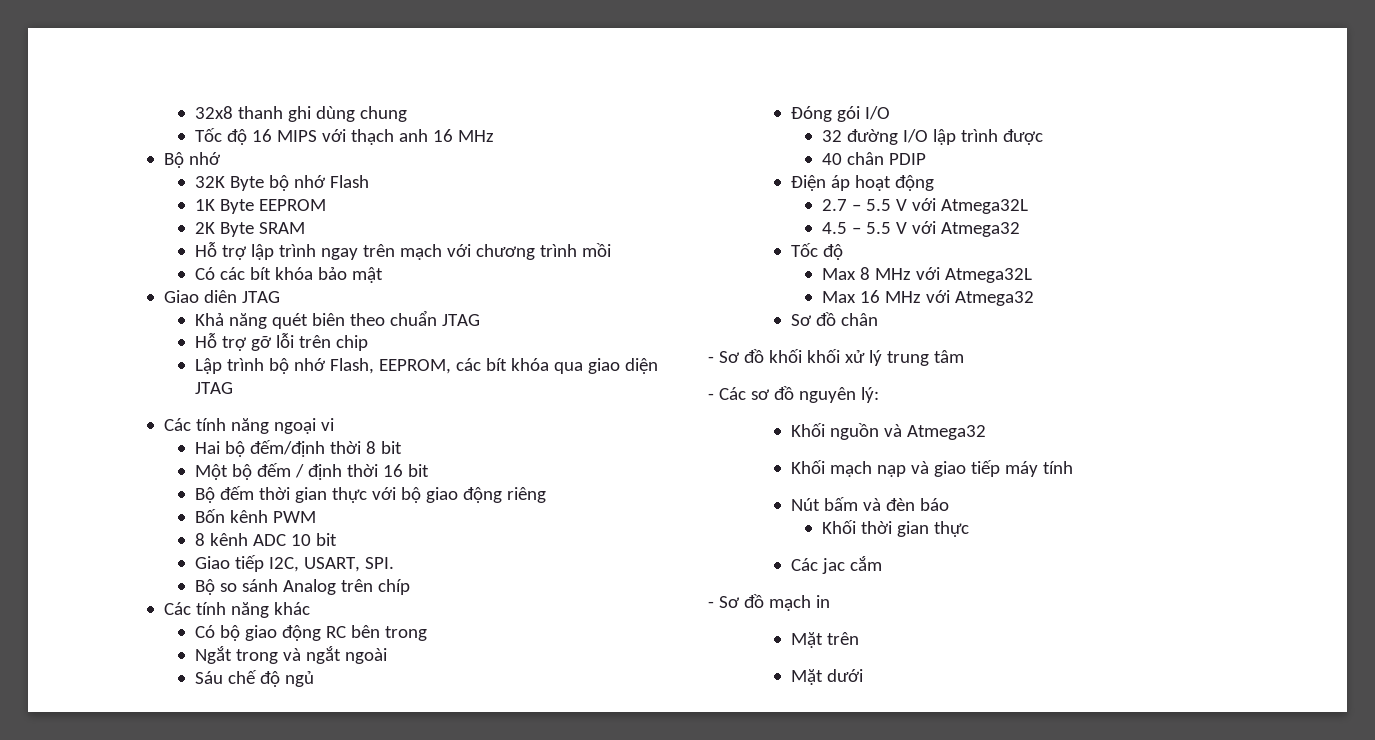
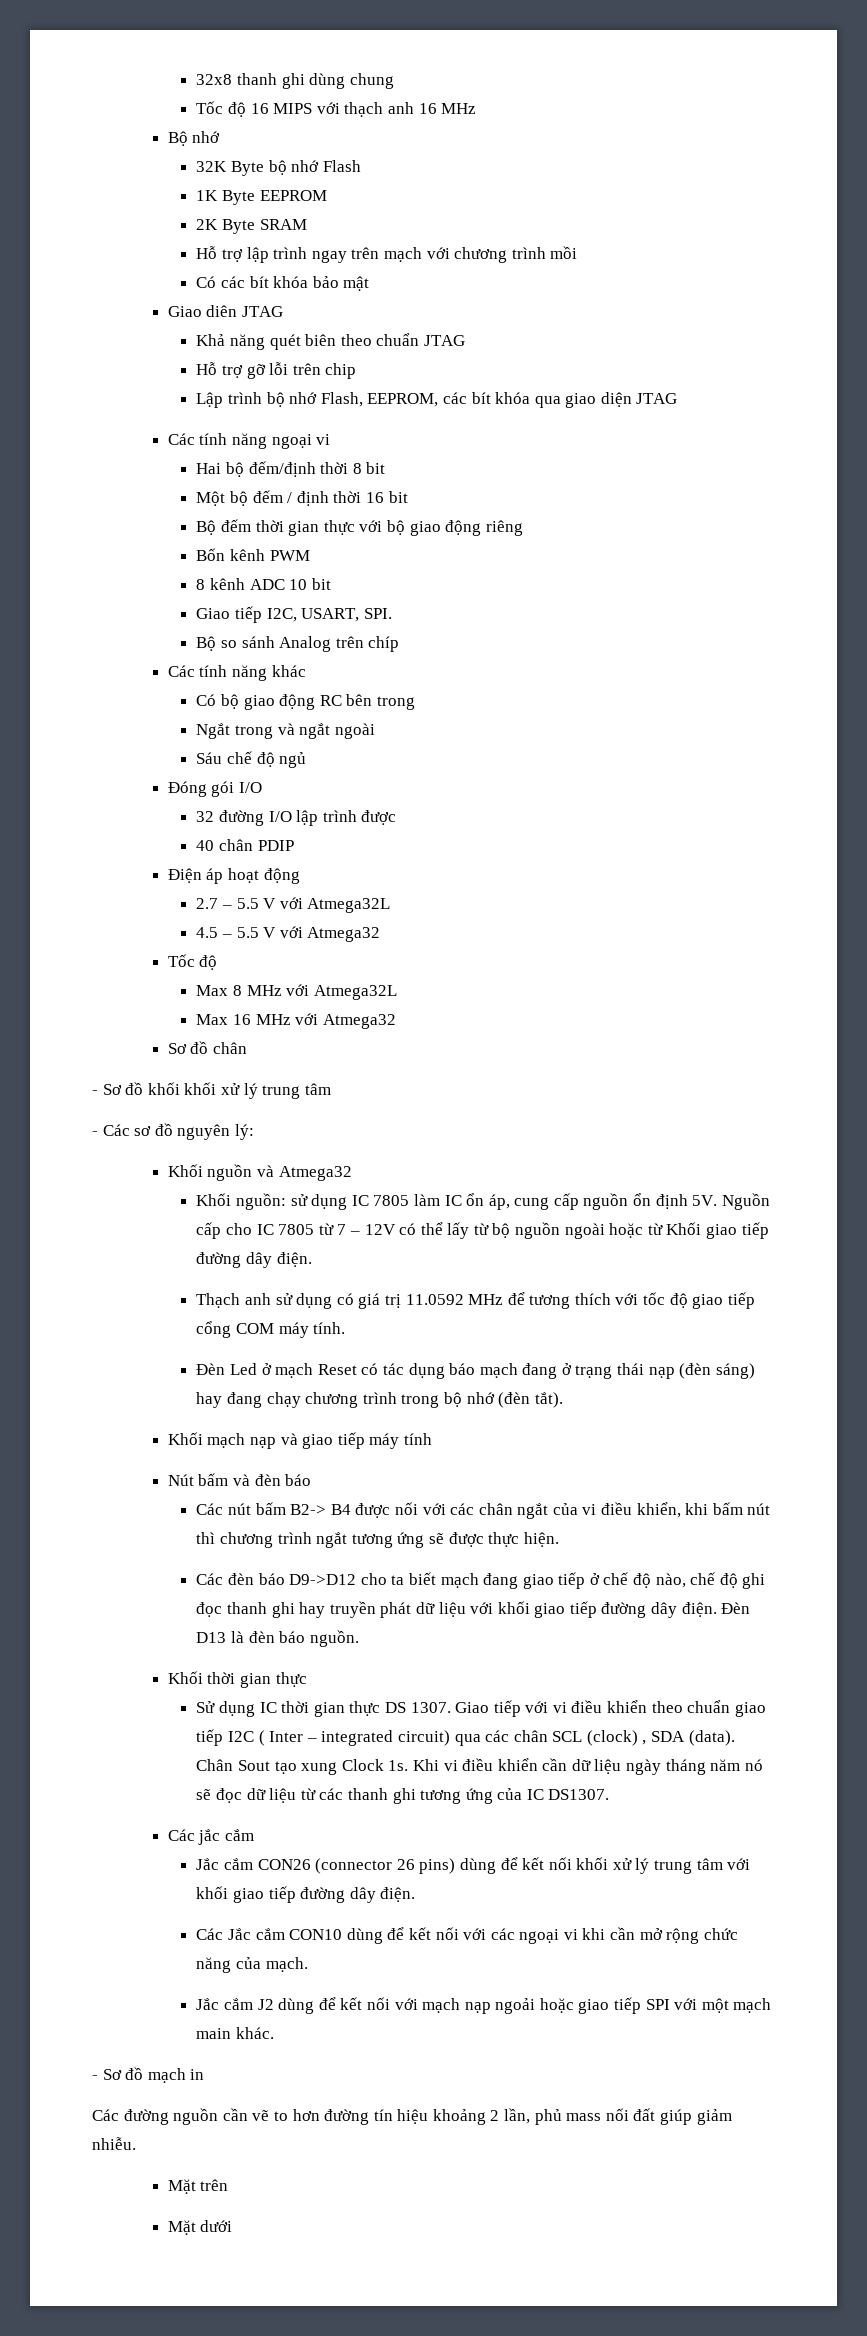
+ Khối nguồn: sử dụng IC 7805 làm IC ổn áp, cung cấp nguồn ổn định 5V. Nguồn cấp cho IC 7805 từ 7 – 12V có thể lấy từ bộ nguồn ngoài hoặc từ Khối giao tiếp đường dây điện.
+ Thạch anh sử dụng có giá trị 11.0592 MHz để tương thích với tốc độ giao tiếp cổng COM máy tính.
+ Đèn Led ở mạch Reset có tác dụng báo mạch đang ở trạng thái nạp (đèn sáng) hay đang chạy chương trình trong bộ nhớ (đèn tắt).
+ Các nút bấm B2-> B4 được nối với các chân ngắt của vi điều khiển, khi bấm nút thì chương trình ngắt tương ứng sẽ được thực hiện.
+ Các đèn báo D9->D12 cho ta biết mạch đang giao tiếp ở chế độ nào, chế độ ghi đọc thanh ghi hay truyền phát dữ liệu với khối giao tiếp đường dây điện. Đèn D13 là đèn báo nguồn.
  Khối thời gian thực
- Các jac cắm
+ Sử dụng IC thời gian thực DS 1307. Giao tiếp với vi điều khiển theo chuẩn giao tiếp I2C ( Inter – integrated circuit) qua các chân SCL (clock) , SDA (data). Chân Sout tạo xung Clock 1s. Khi vi điều khiển cần dữ liệu ngày tháng năm nó sẽ đọc dữ liệu từ các thanh ghi tương ứng của IC DS1307.
+ Các jắc cắm
+ Jắc cắm CON26 (connector 26 pins) dùng để kết nối khối xử lý trung tâm với khối giao tiếp đường dây điện.
+ Các Jắc cắm CON10 dùng để kết nối với các ngoại vi khi cần mở rộng chức năng của mạch.
+ Jắc cắm J2 dùng để kết nối với mạch nạp ngoải hoặc giao tiếp SPI với một mạch main khác.
+ Các đường nguồn cần vẽ to hơn đường tín hiệu khoảng 2 lần, phủ mass nối đất giúp giảm nhiễu.

